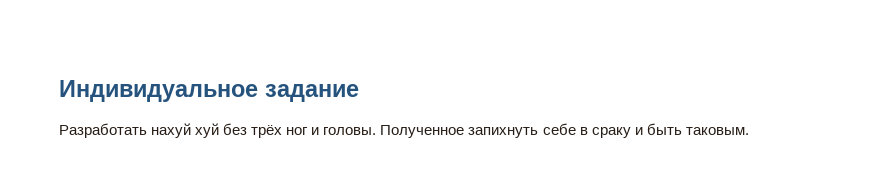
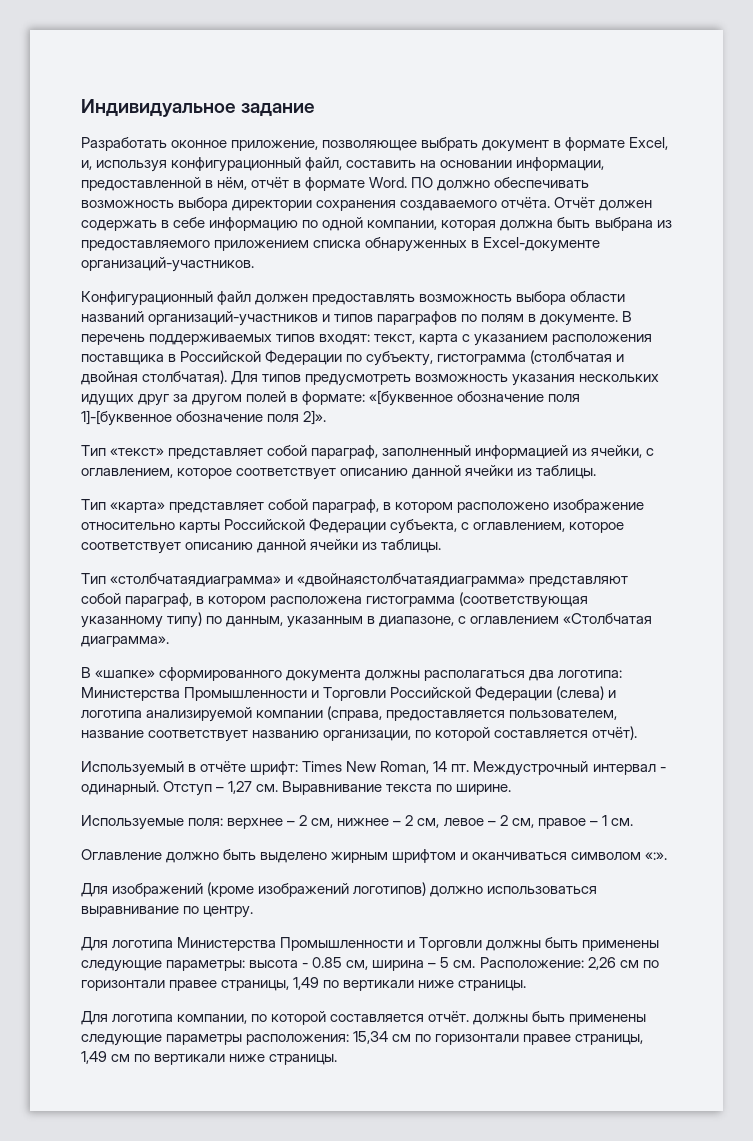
- Разработать нахуй хуй без трёх ног и головы. Полученное запихнуть себе в сраку и быть таковым.
+ Разработать оконное приложение, позволяющее выбрать документ в формате Excel, и, используя конфигурационный файл, составить на основании информации, предоставленной в нём, отчёт в формате Word. ПО должно обеспечивать возможность выбора директории сохранения создаваемого отчёта. Отчёт должен содержать в себе информацию по одной компании, которая должна быть выбрана из предоставляемого приложением списка обнаруженных в Excel-документе организаций-участников.
+ Конфигурационный файл должен предоставлять возможность выбора области названий организаций-участников и типов параграфов по полям в документе. В перечень поддерживаемых типов входят: текст, карта с указанием расположения поставщика в Российской Федерации по субъекту, гистограмма (столбчатая и двойная столбчатая). Для типов предусмотреть возможность указания нескольких идущих друг за другом полей в формате: «[буквенное обозначение поля 1]-[буквенное обозначение поля 2]».
+ Тип «текст» представляет собой параграф, заполненный информацией из ячейки, с оглавлением, которое соответствует описанию данной ячейки из таблицы.
+ Тип «карта» представляет собой параграф, в котором расположено изображение относительно карты Российской Федерации субъекта, с оглавлением, которое соответствует описанию данной ячейки из таблицы.
+ Тип «столбчатаядиаграмма» и «двойнаястолбчатаядиаграмма» представляют собой параграф, в котором расположена гистограмма (соответствующая указанному типу) по данным, указанным в диапазоне, с оглавлением «Столбчатая диаграмма».
+ В «шапке» сформированного документа должны располагаться два логотипа: Министерства Промышленности и Торговли Российской Федерации (слева) и логотипа анализируемой компании (справа, предоставляется пользователем, название соответствует названию организации, по которой составляется отчёт).
+ Используемый в отчёте шрифт: Times New Roman, 14 пт. Междустрочный интервал - одинарный. Отступ – 1,27 см. Выравнивание текста по ширине.
+ Используемые поля: верхнее – 2 см, нижнее – 2 см, левое – 2 см, правое – 1 см.
+ Оглавление должно быть выделено жирным шрифтом и оканчиваться символом «:».
+ Для изображений (кроме изображений логотипов) должно использоваться выравнивание по центру.
+ Для логотипа Министерства Промышленности и Торговли должны быть применены следующие параметры: высота - 0.85 см, ширина – 5 см. Расположение: 2,26 см по горизонтали правее страницы, 1,49 по вертикали ниже страницы.
+ Для логотипа компании, по которой составляется отчёт. должны быть применены следующие параметры расположения: 15,34 см по горизонтали правее страницы, 1,49 см по вертикали ниже страницы.

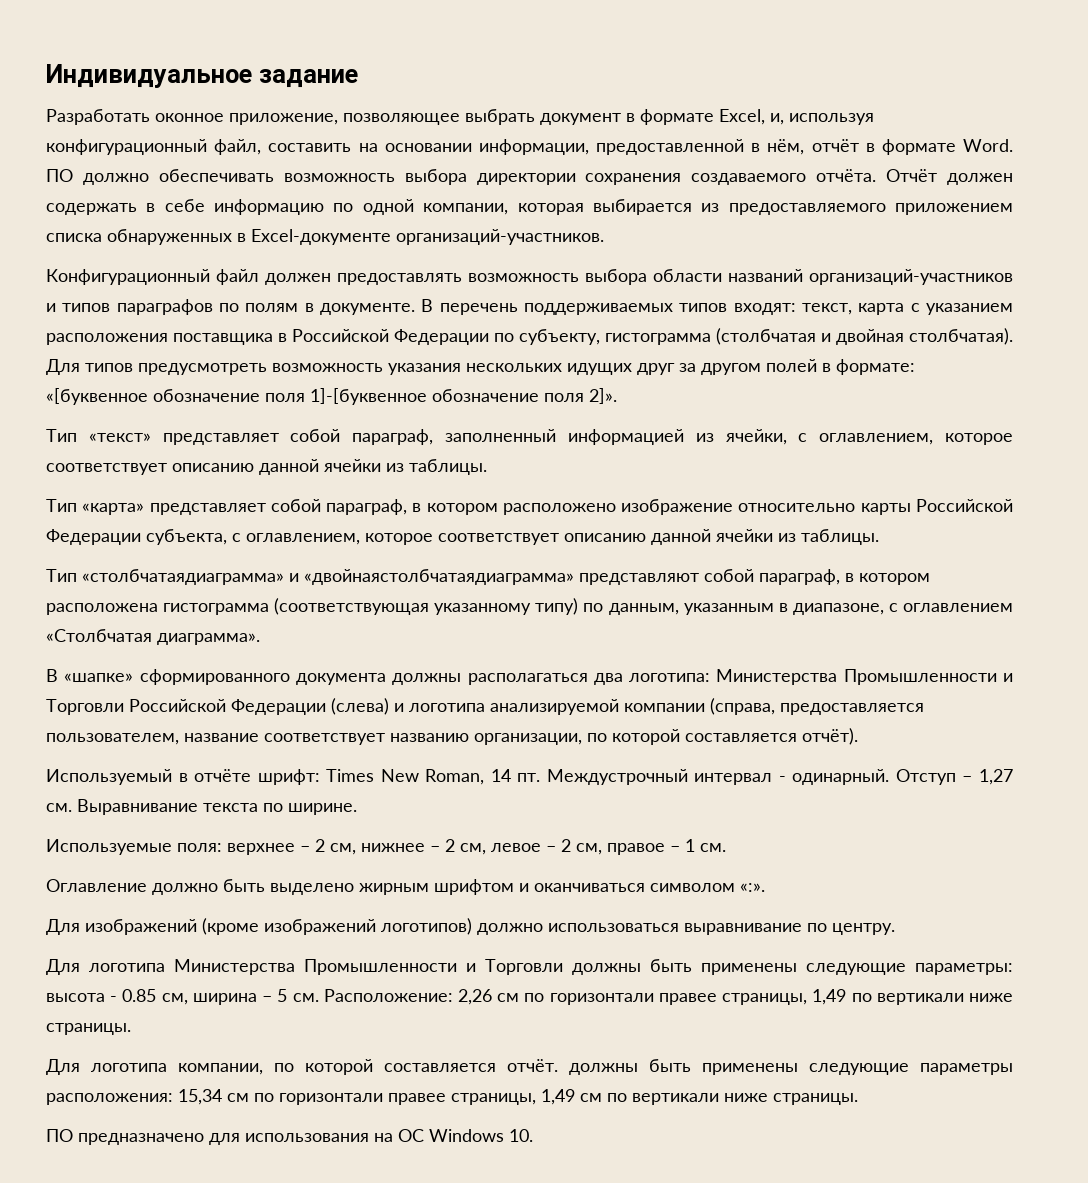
- Отчёт должен содержать в себе информацию по одной компании, которая должна быть выбрана из предоставляемого приложением списка обнаруженных в Excel-документе организаций-участников.
+ Отчёт должен содержать в себе информацию по одной компании, которая выбирается из предоставляемого приложением списка обнаруженных в Excel-документе организаций-участников.
+ ПО предназначено для использования на ОС Windows 10.

